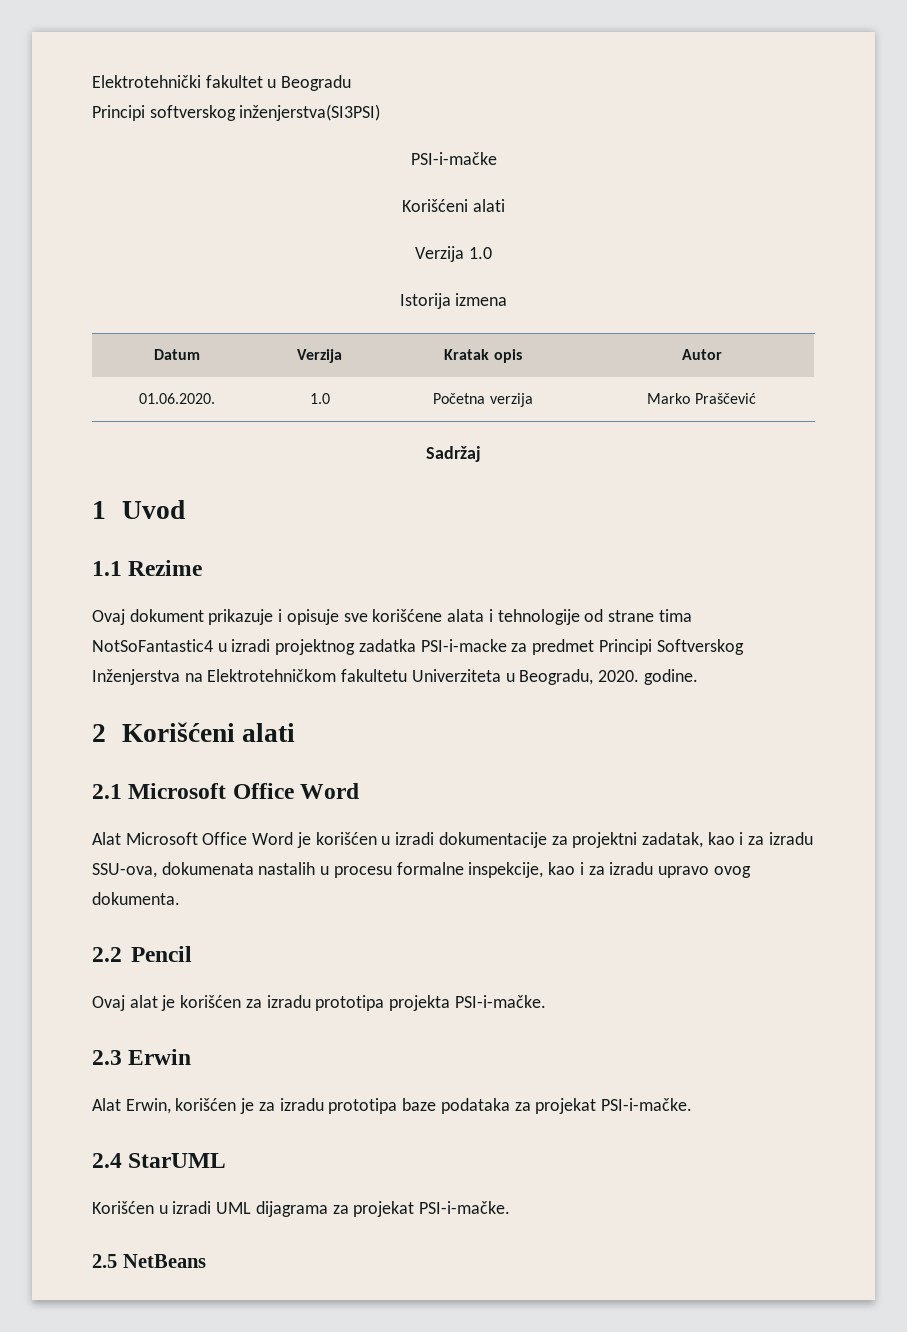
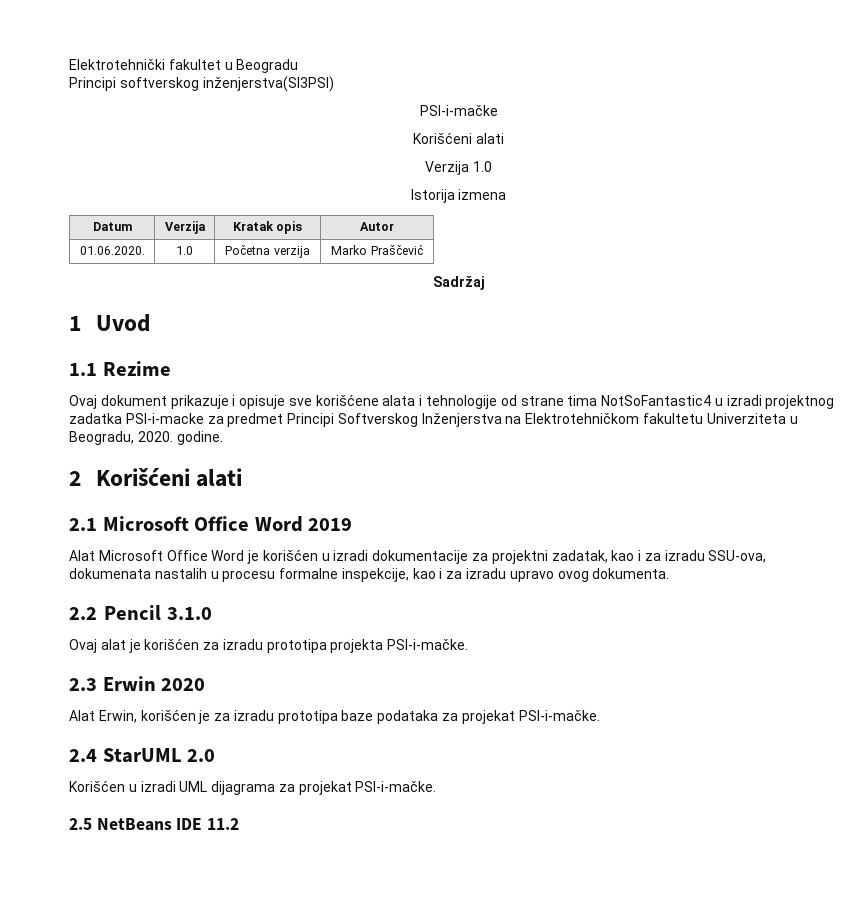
- 2.1 Microsoft Office Word
+ 2.1 Microsoft Office Word 2019
- 2.2 Pencil
+ 2.2 Pencil 3.1.0
- 2.3 Erwin
+ 2.3 Erwin 2020
- 2.4 StarUML
+ 2.4 StarUML 2.0
- 2.5 NetBeans
+ 2.5 NetBeans IDE 11.2

